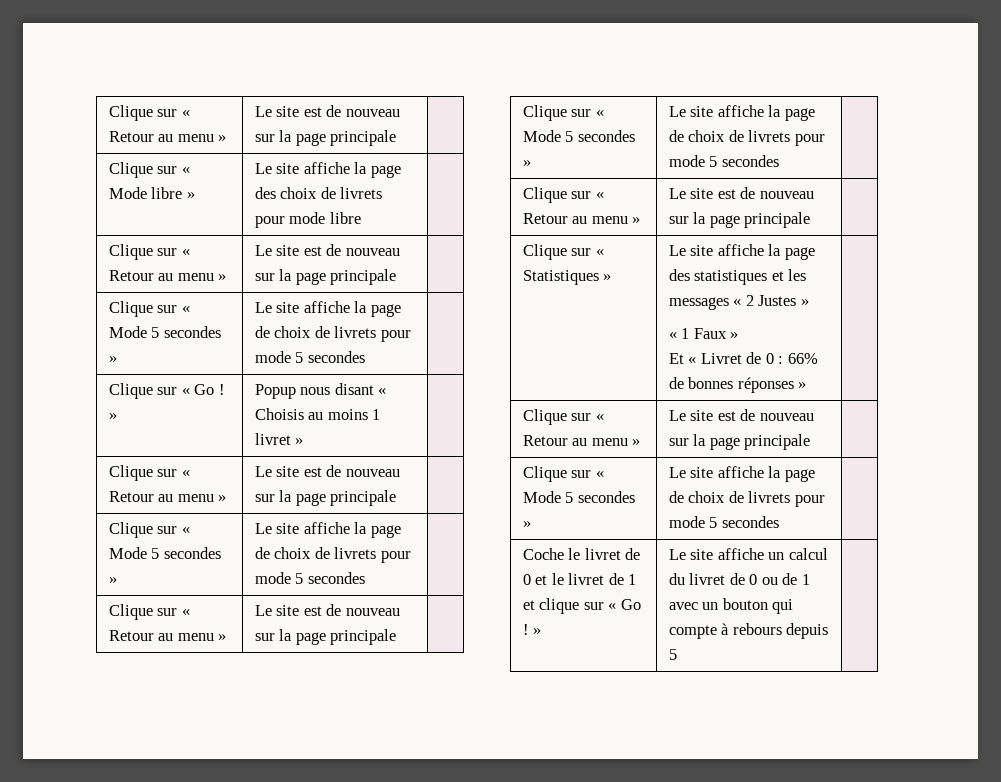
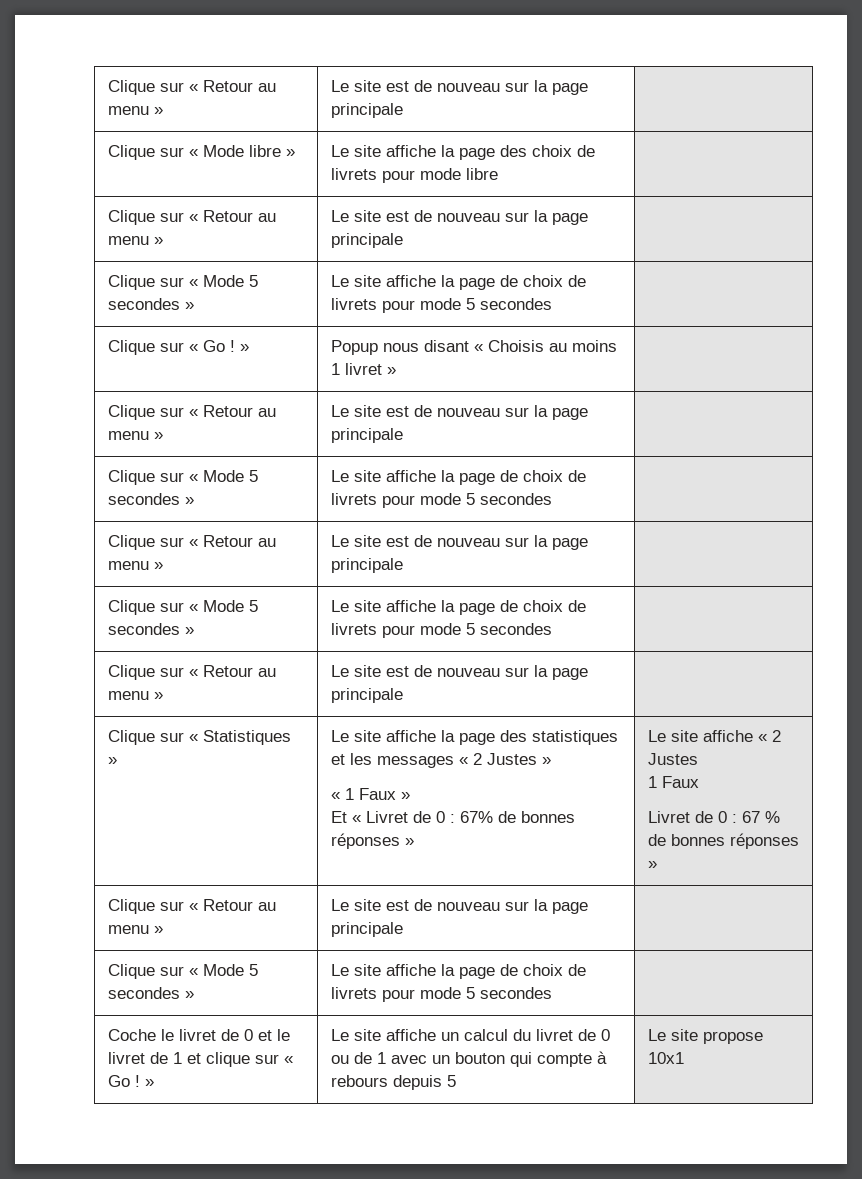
- Et « Livret de 0 : 66% de bonnes réponses »
+ Et « Livret de 0 : 67% de bonnes réponses »
+ Le site affiche « 2 Justes
+ 1 Faux
+ Livret de 0 : 67 % de bonnes réponses »
+ Le site propose 10x1

